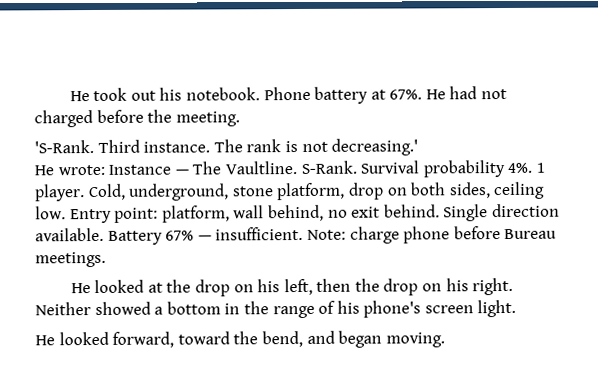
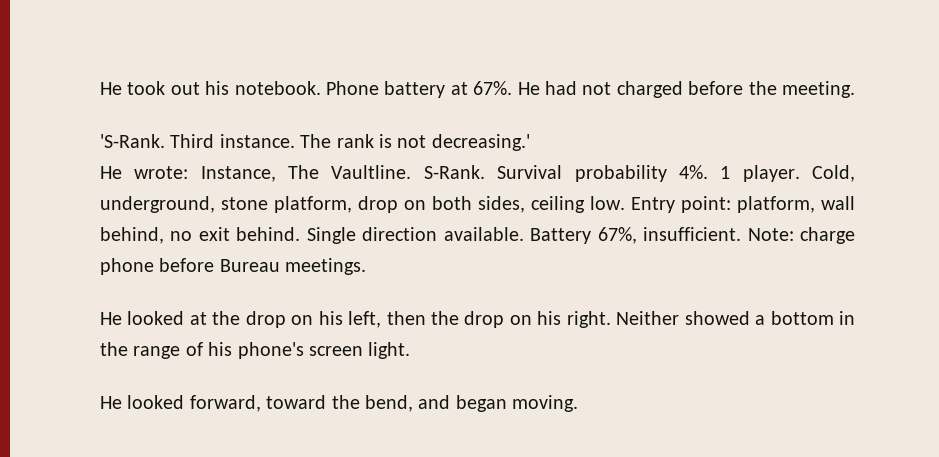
- He wrote: Instance — The Vaultline.
+ He wrote: Instance, The Vaultline.
- Battery 67% — insufficient.
+ Battery 67%, insufficient.

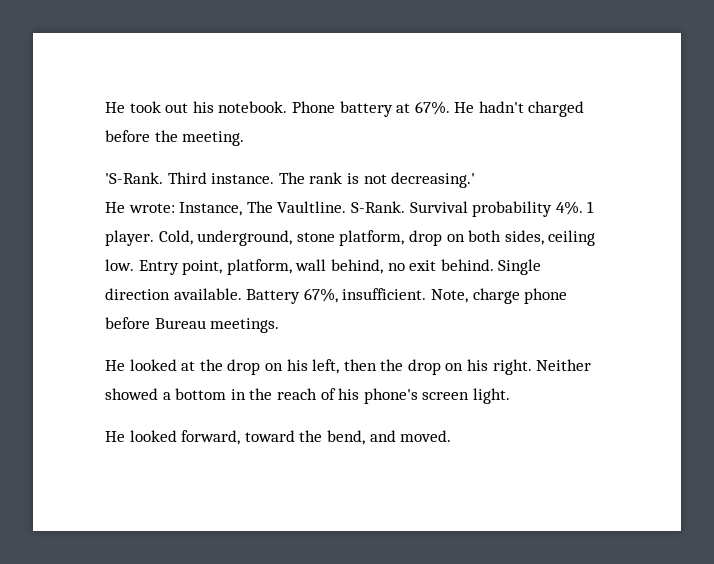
- He had not charged before the meeting.
+ He hadn't charged before the meeting.
- Entry point: platform, wall behind, no exit behind.
+ Entry point, platform, wall behind, no exit behind.
- Note: charge phone before Bureau meetings.
+ Note, charge phone before Bureau meetings.
- Neither showed a bottom in the range of his phone's screen light.
+ Neither showed a bottom in the reach of his phone's screen light.
- He looked forward, toward the bend, and began moving.
+ He looked forward, toward the bend, and moved.

